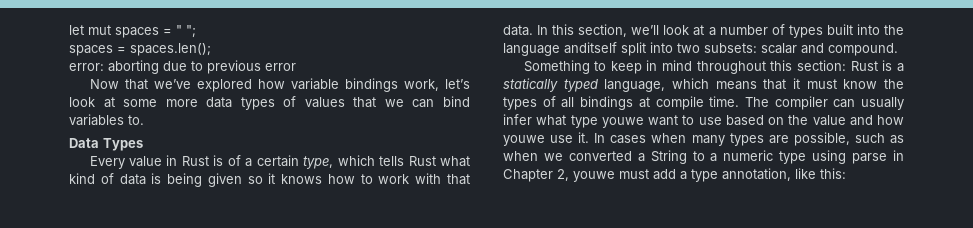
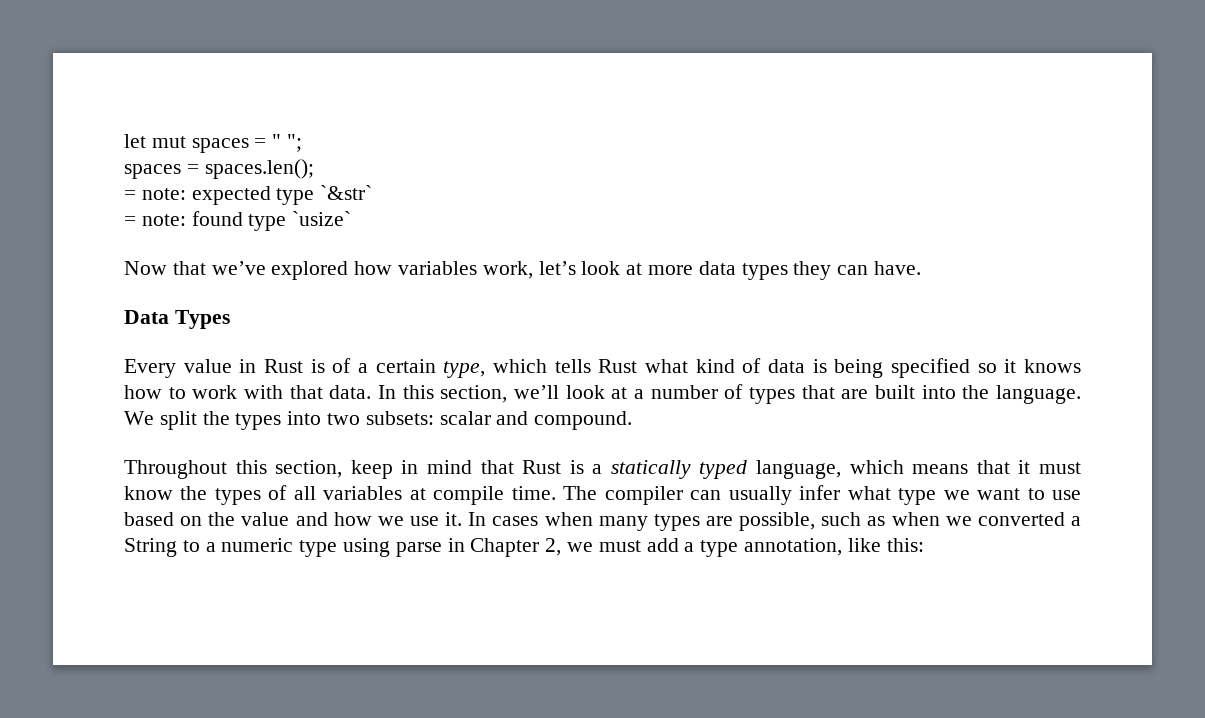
- error: aborting due to previous error
+ = note: expected type `&str`
+ = note: found type `usize`
- Now that we’ve explored how variable bindings work, let’s look at some more data types of values that we can bind variables to.
+ Now that we’ve explored how variables work, let’s look at more data types they can have.
- Every value in Rust is of a certain type, which tells Rust what kind of data is being given so it knows how to work with that data.
+ Every value in Rust is of a certain type, which tells Rust what kind of data is being specified so it knows how to work with that data.
- In this section, we’ll look at a number of types built into the language anditself split into two subsets: scalar and compound.
+ In this section, we’ll look at a number of types that are built into the language. We split the types into two subsets: scalar and compound.
- Something to keep in mind throughout this section: Rust is a statically typed language, which means that it must know the types of all bindings at compile time.
+ Throughout this section, keep in mind that Rust is a statically typed language, which means that it must know the types of all variables at compile time.
- The compiler can usually infer what type youwe want to use based on the value and how youwe use it.
+ The compiler can usually infer what type we want to use based on the value and how we use it.
- In cases when many types are possible, such as when we converted a String to a numeric type using parse in Chapter 2, youwe must add a type annotation, like this:
+ In cases when many types are possible, such as when we converted a String to a numeric type using parse in Chapter 2, we must add a type annotation, like this:

